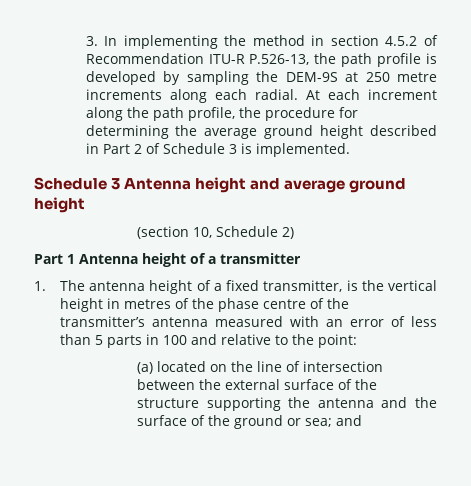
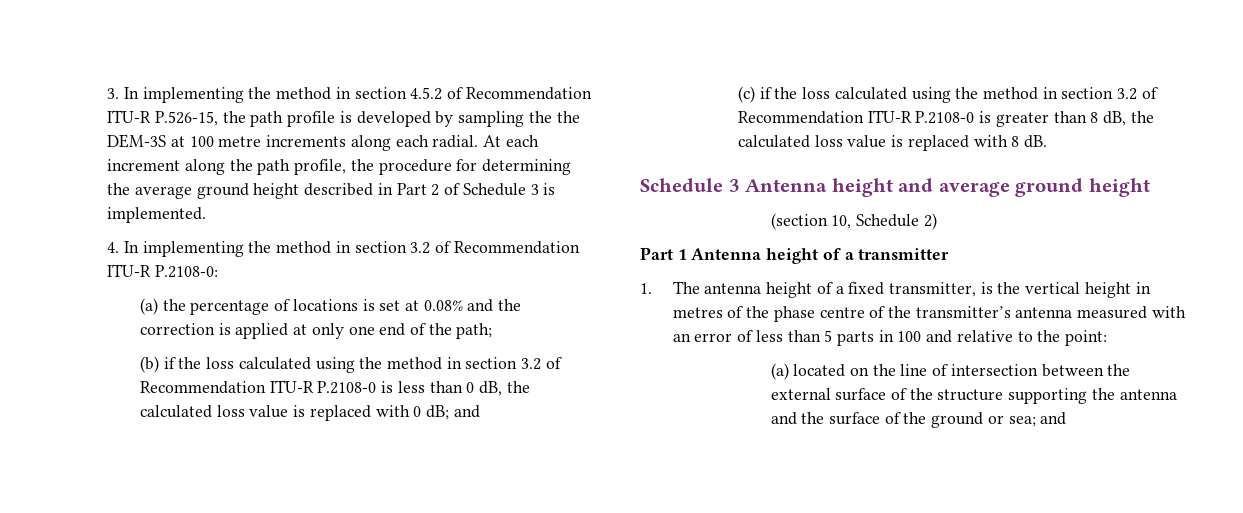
- 3. In implementing the method in section 4.5.2 of Recommendation ITU-R P.526-13, the path profile is developed by sampling the DEM-9S at 250 metre increments along each radial.
+ 3. In implementing the method in section 4.5.2 of Recommendation ITU-R P.526-15, the path profile is developed by sampling the the DEM-3S at 100 metre increments along each radial.
+ 4. In implementing the method in section 3.2 of Recommendation ITU-R P.2108-0:
+ (a) the percentage of locations is set at 0.08% and the correction is applied at only one end of the path;
+ (b) if the loss calculated using the method in section 3.2 of Recommendation ITU-R P.2108-0 is less than 0 dB, the calculated loss value is replaced with 0 dB; and
+ (c) if the loss calculated using the method in section 3.2 of Recommendation ITU-R P.2108-0 is greater than 8 dB, the calculated loss value is replaced with 8 dB.

